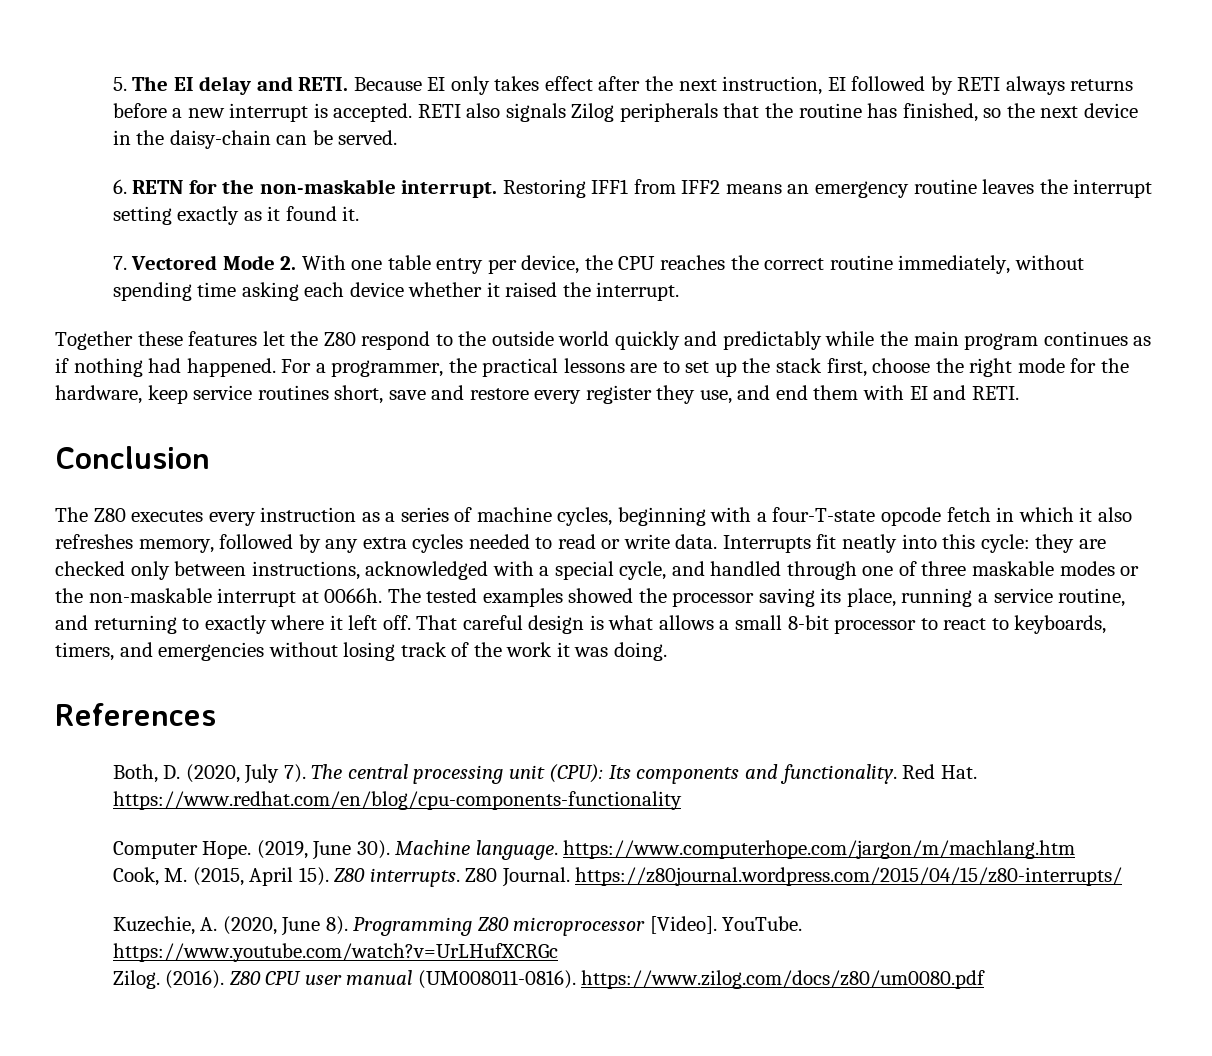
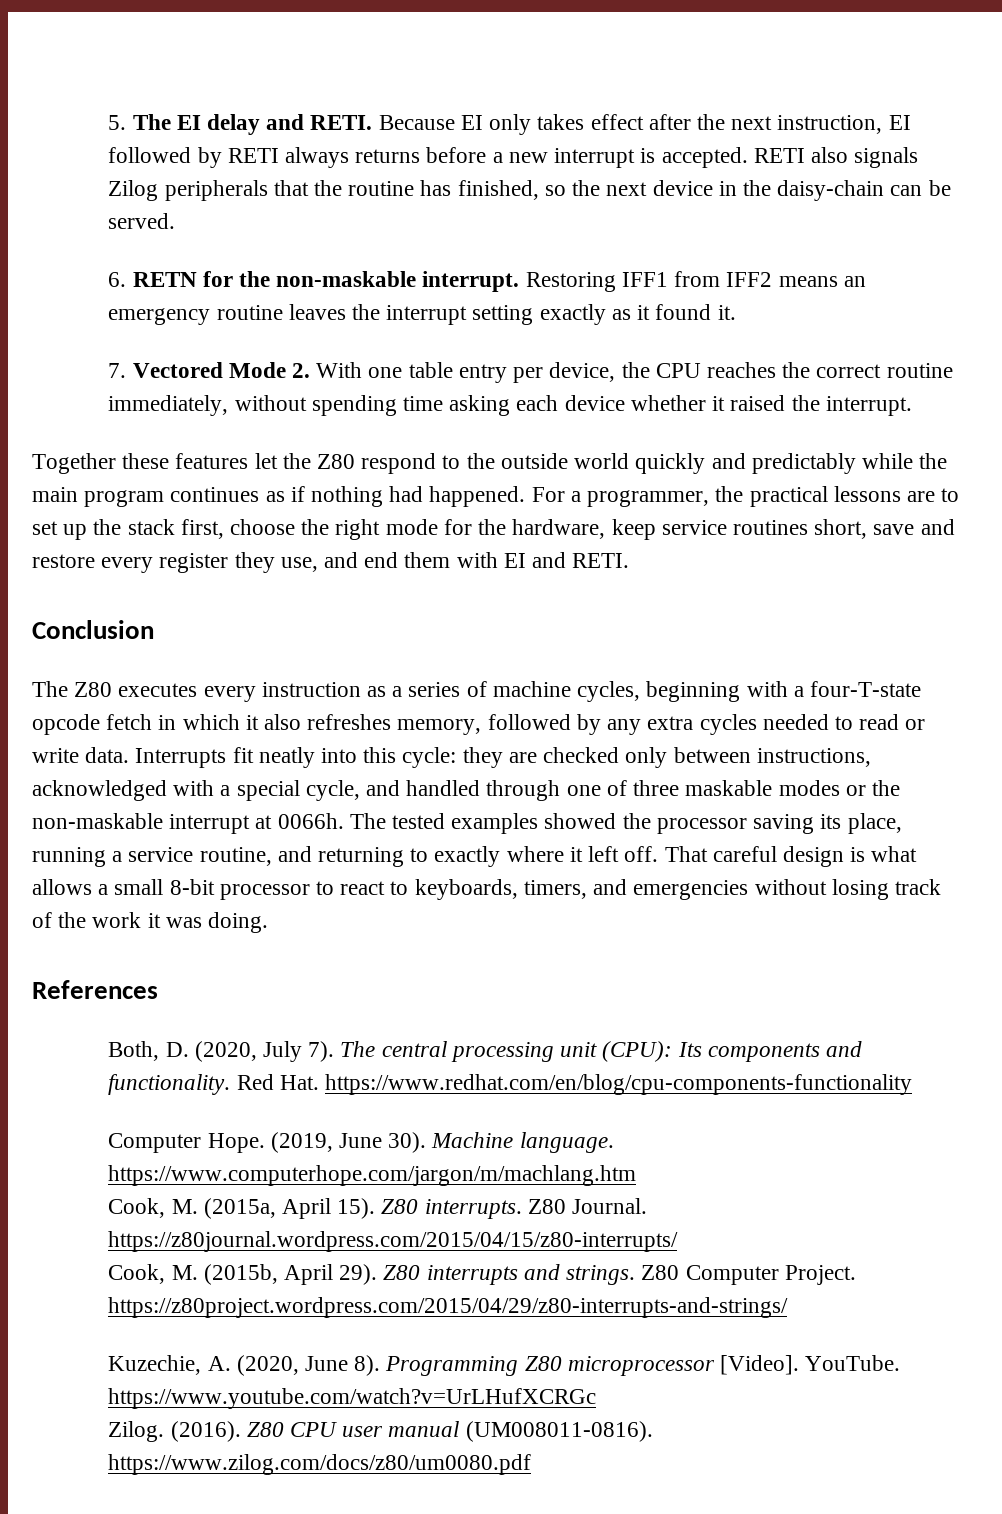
- Cook, M. (2015, April 15).
+ Cook, M. (2015a, April 15).
+ Cook, M. (2015b, April 29). Z80 interrupts and strings. Z80 Computer Project. https://z80project.wordpress.com/2015/04/29/z80-interrupts-and-strings/

